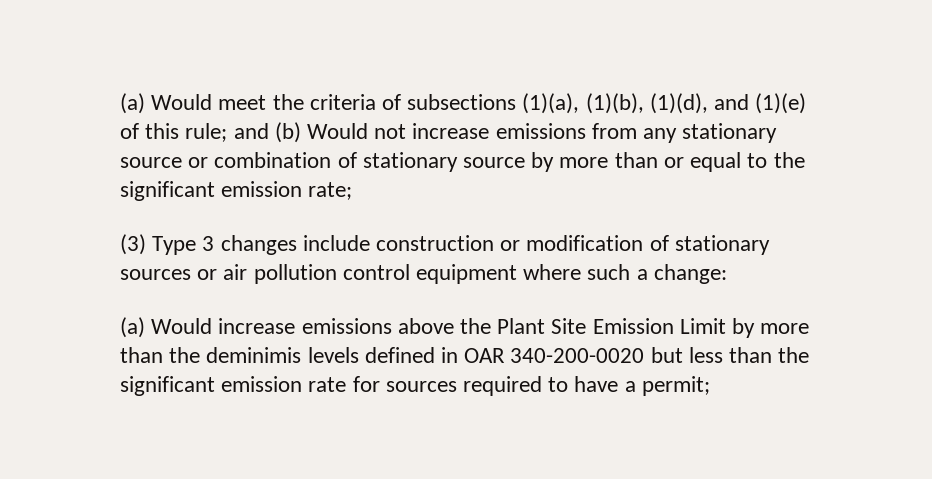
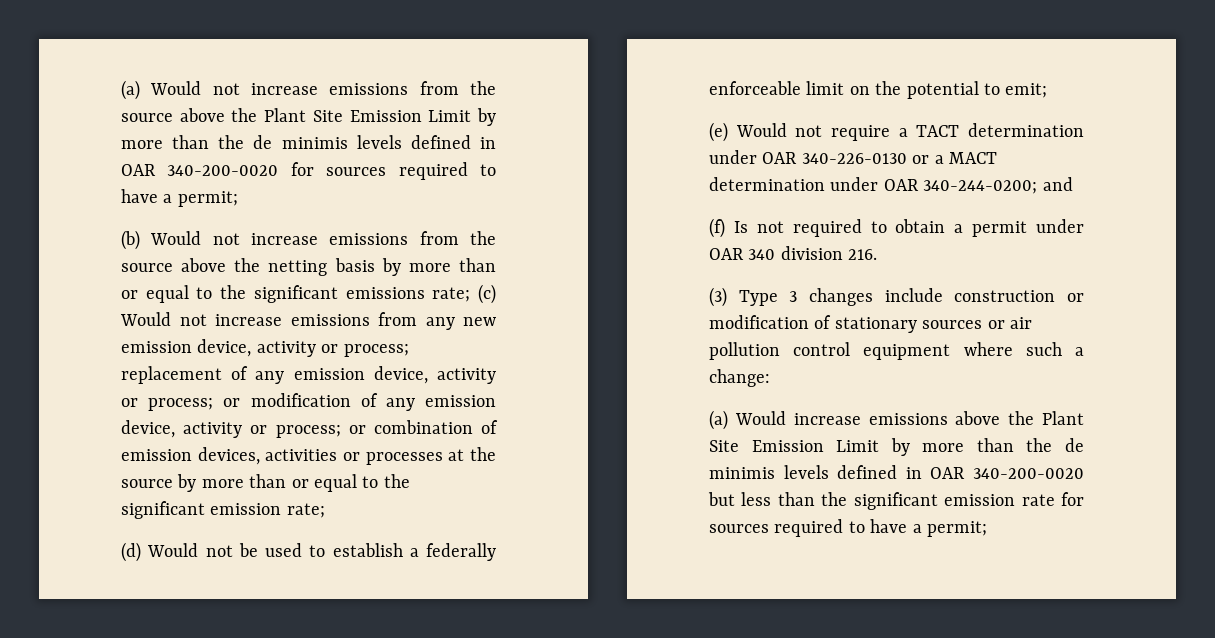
- (a) Would meet the criteria of subsections (1)(a), (1)(b), (1)(d), and (1)(e) of this rule; and (b) Would not increase emissions from any stationary source or combination of stationary source by more than or equal to the significant emission rate;
+ (a) Would not increase emissions from the source above the Plant Site Emission Limit by more than the de minimis levels defined in OAR 340-200-0020 for sources required to have a permit;
+ (b) Would not increase emissions from the source above the netting basis by more than or equal to the significant emissions rate; (c) Would not increase emissions from any new emission device, activity or process; replacement of any emission device, activity or process; or modification of any emission device, activity or process; or combination of emission devices, activities or processes at the source by more than or equal to the significant emission rate;
+ (d) Would not be used to establish a federally enforceable limit on the potential to emit;
+ (e) Would not require a TACT determination under OAR 340-226-0130 or a MACT determination under OAR 340-244-0200; and
+ (f) Is not required to obtain a permit under OAR 340 division 216.
- (a) Would increase emissions above the Plant Site Emission Limit by more than the deminimis levels defined in OAR 340-200-0020 but less than the significant emission rate for sources required to have a permit;
+ (a) Would increase emissions above the Plant Site Emission Limit by more than the de minimis levels defined in OAR 340-200-0020 but less than the significant emission rate for sources required to have a permit;

